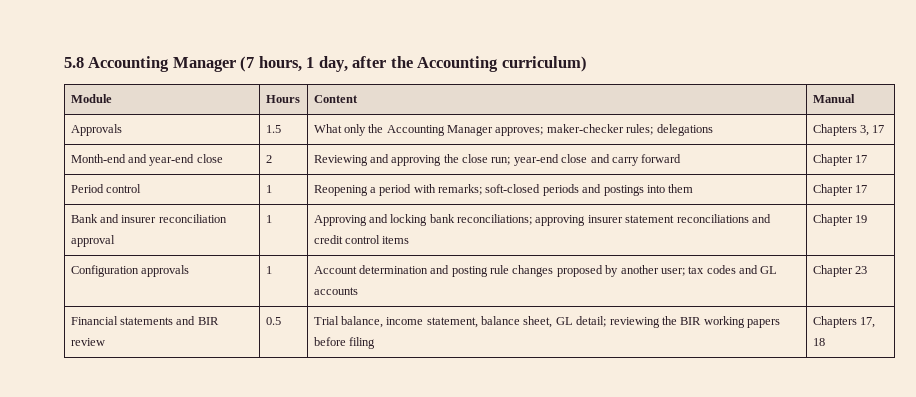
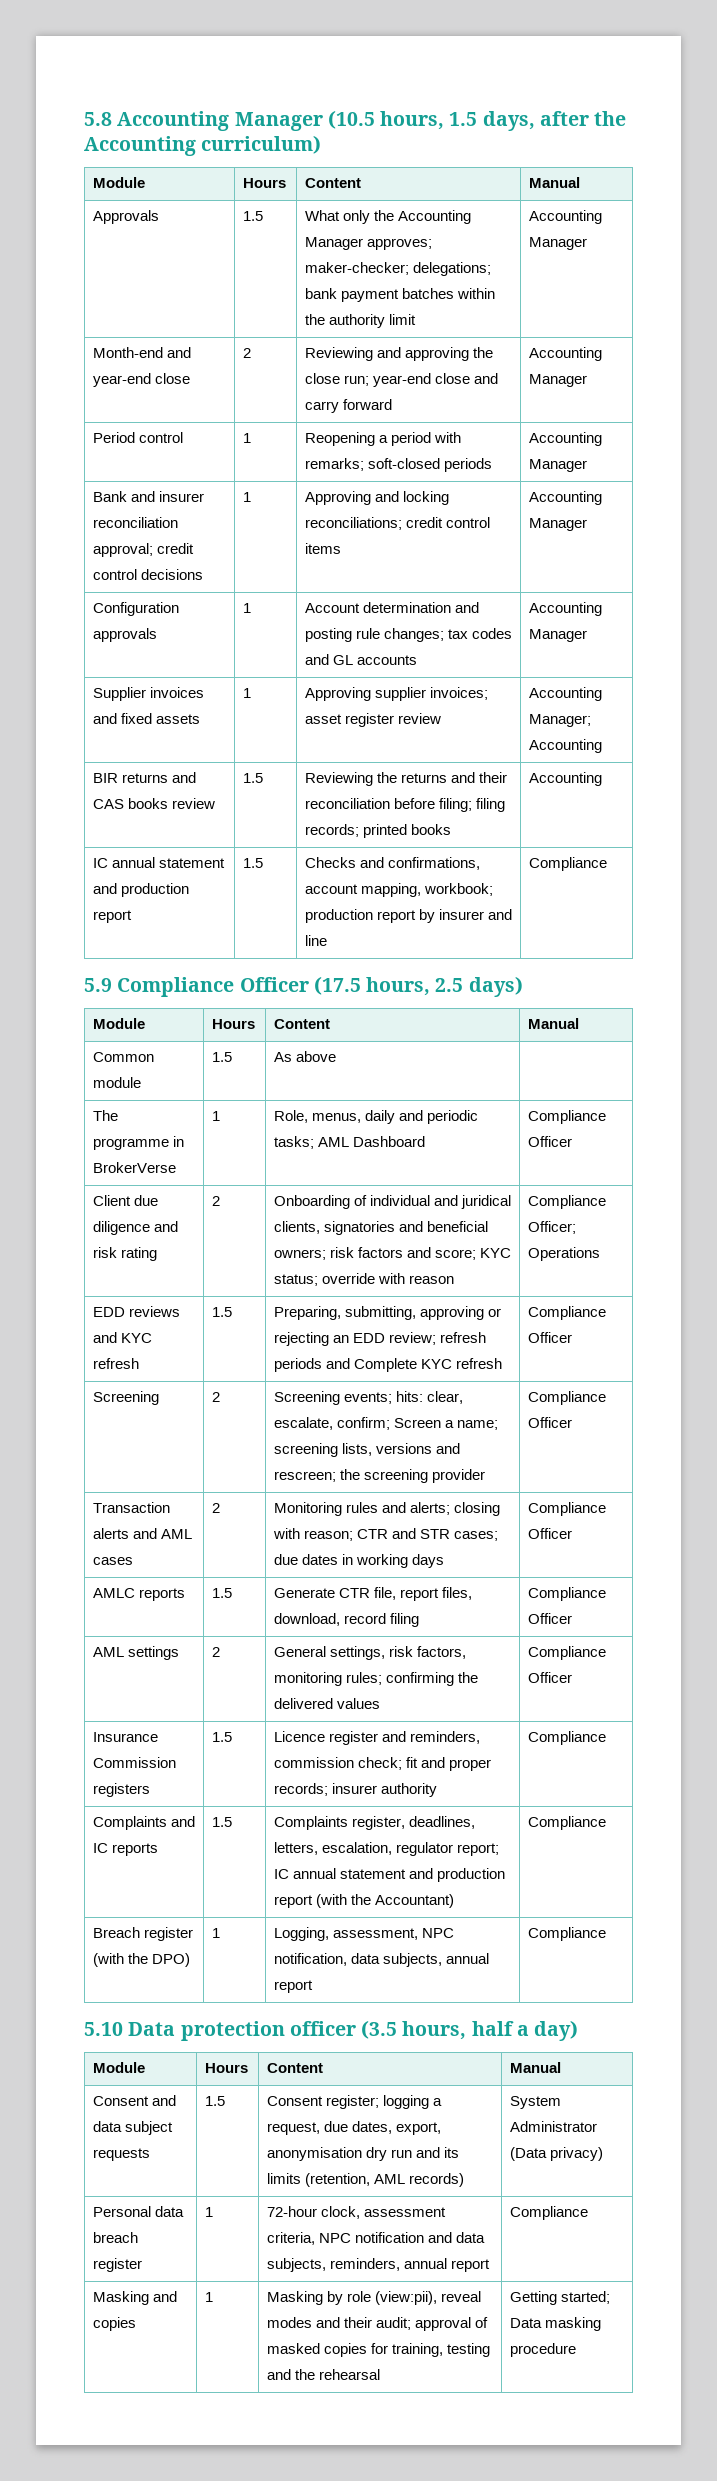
- 5.8 Accounting Manager (7 hours, 1 day, after the Accounting curriculum)
+ 5.8 Accounting Manager (10.5 hours, 1.5 days, after the Accounting curriculum)
- Approvals | 1.5 | What only the Accounting Manager approves; maker-checker rules; delegations | Chapters 3, 17
+ Approvals | 1.5 | What only the Accounting Manager approves; maker-checker; delegations; bank payment batches within the authority limit | Accounting Manager
- Month-end and year-end close | 2 | Reviewing and approving the close run; year-end close and carry forward | Chapter 17
+ Month-end and year-end close | 2 | Reviewing and approving the close run; year-end close and carry forward | Accounting Manager
- Period control | 1 | Reopening a period with remarks; soft-closed periods and postings into them | Chapter 17
+ Period control | 1 | Reopening a period with remarks; soft-closed periods | Accounting Manager
- Bank and insurer reconciliation approval | 1 | Approving and locking bank reconciliations; approving insurer statement reconciliations and credit control items | Chapter 19
+ Bank and insurer reconciliation approval; credit control decisions | 1 | Approving and locking reconciliations; credit control items | Accounting Manager
- Configuration approvals | 1 | Account determination and posting rule changes proposed by another user; tax codes and GL accounts | Chapter 23
- Financial statements and BIR review | 0.5 | Trial balance, income statement, balance sheet, GL detail; reviewing the BIR working papers before filing | Chapters 17, 18
+ Configuration approvals | 1 | Account determination and posting rule changes; tax codes and GL accounts | Accounting Manager
+ Supplier invoices and fixed assets | 1 | Approving supplier invoices; asset register review | Accounting Manager; Accounting
+ BIR returns and CAS books review | 1.5 | Reviewing the returns and their reconciliation before filing; filing records; printed books | Accounting
+ IC annual statement and production report | 1.5 | Checks and confirmations, account mapping, workbook; production report by insurer and line | Compliance
+ 5.9 Compliance Officer (17.5 hours, 2.5 days)
+ Module | Hours | Content | Manual
+ Common module | 1.5 | As above |
+ The programme in BrokerVerse | 1 | Role, menus, daily and periodic tasks; AML Dashboard | Compliance Officer
+ Client due diligence and risk rating | 2 | Onboarding of individual and juridical clients, signatories and beneficial owners; risk factors and score; KYC status; override with reason | Compliance Officer; Operations
+ EDD reviews and KYC refresh | 1.5 | Preparing, submitting, approving or rejecting an EDD review; refresh periods and Complete KYC refresh | Compliance Officer
+ Screening | 2 | Screening events; hits: clear, escalate, confirm; Screen a name; screening lists, versions and rescreen; the screening provider | Compliance Officer
+ Transaction alerts and AML cases | 2 | Monitoring rules and alerts; closing with reason; CTR and STR cases; due dates in working days | Compliance Officer
+ AMLC reports | 1.5 | Generate CTR file, report files, download, record filing | Compliance Officer
+ AML settings | 2 | General settings, risk factors, monitoring rules; confirming the delivered values | Compliance Officer
+ Insurance Commission registers | 1.5 | Licence register and reminders, commission check; fit and proper records; insurer authority | Compliance
+ Complaints and IC reports | 1.5 | Complaints register, deadlines, letters, escalation, regulator report; IC annual statement and production report (with the Accountant) | Compliance
+ Breach register (with the DPO) | 1 | Logging, assessment, NPC notification, data subjects, annual report | Compliance
+ 5.10 Data protection officer (3.5 hours, half a day)
+ Module | Hours | Content | Manual
+ Consent and data subject requests | 1.5 | Consent register; logging a request, due dates, export, anonymisation dry run and its limits (retention, AML records) | System Administrator (Data privacy)
+ Personal data breach register | 1 | 72-hour clock, assessment criteria, NPC notification and data subjects, reminders, annual report | Compliance
+ Masking and copies | 1 | Masking by role (view:pii), reveal modes and their audit; approval of masked copies for training, testing and the rehearsal | Getting started; Data masking procedure

